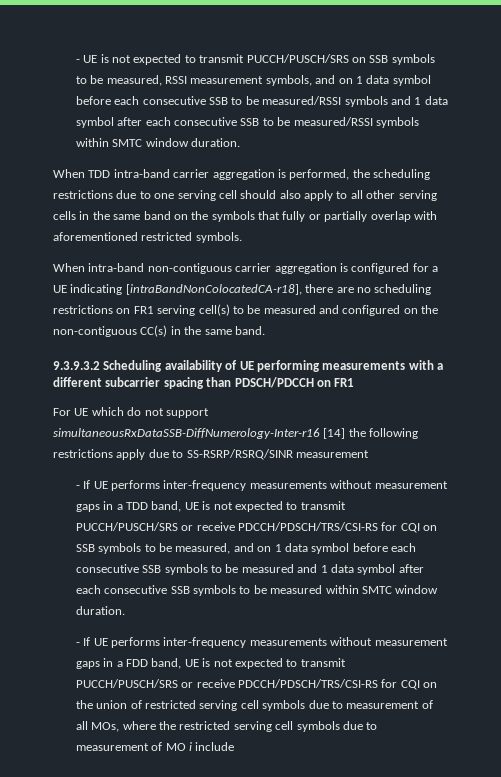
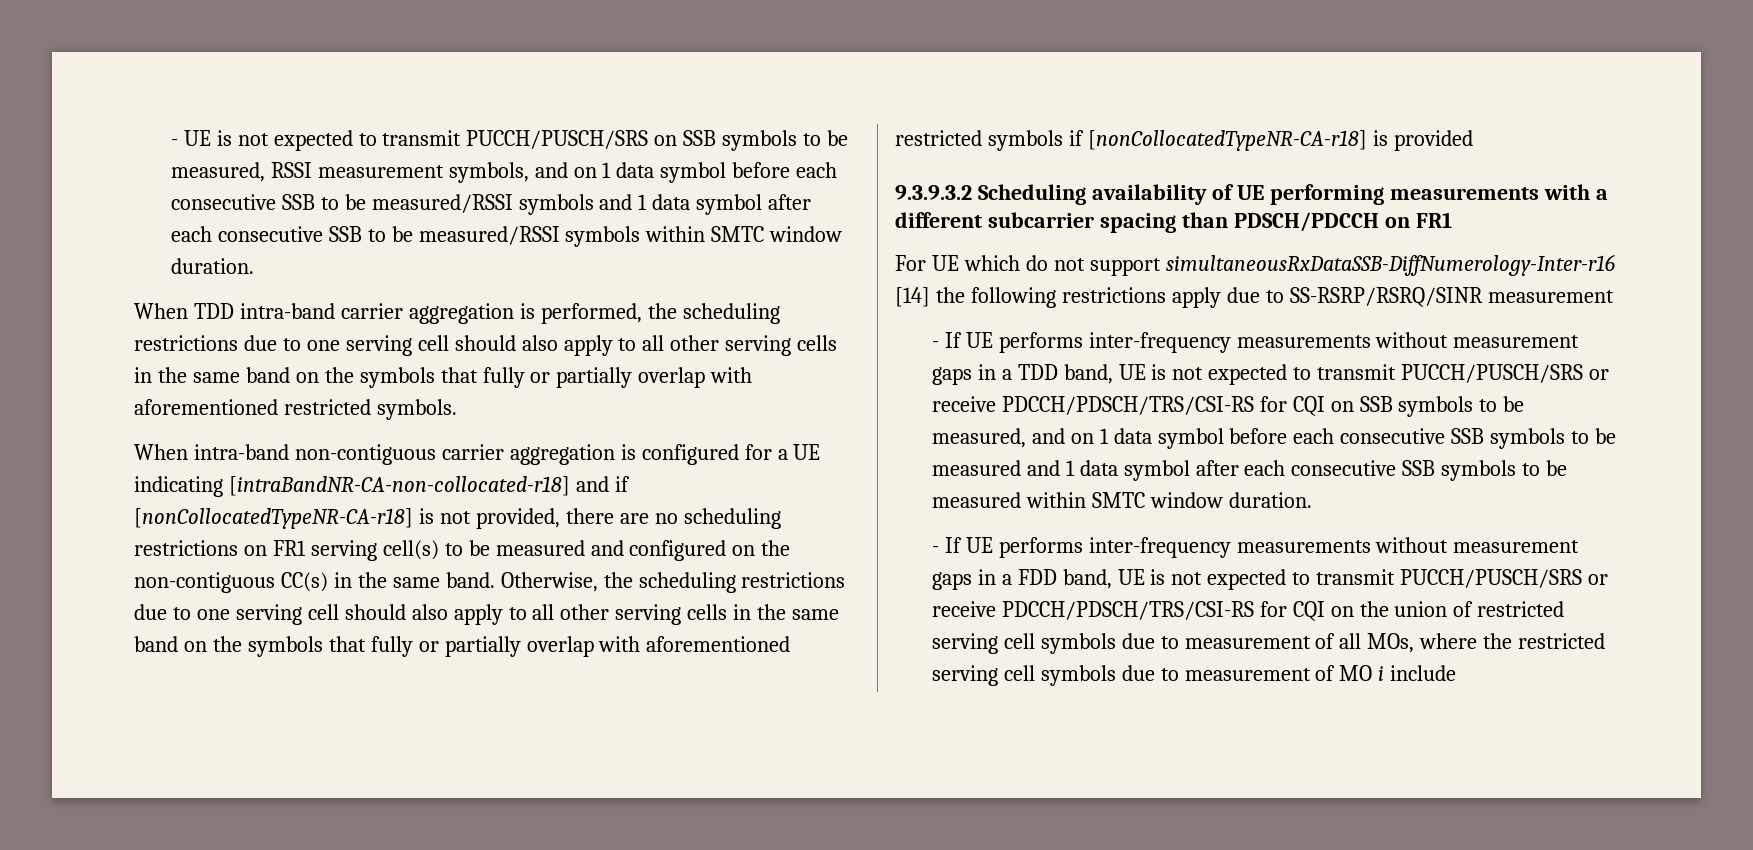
- When intra-band non-contiguous carrier aggregation is configured for a UE indicating [intraBandNonColocatedCA-r18], there are no scheduling restrictions on FR1 serving cell(s) to be measured and configured on the non-contiguous CC(s) in the same band.
+ When intra-band non-contiguous carrier aggregation is configured for a UE indicating [intraBandNR-CA-non-collocated-r18] and if [nonCollocatedTypeNR-CA-r18] is not provided, there are no scheduling restrictions on FR1 serving cell(s) to be measured and configured on the non-contiguous CC(s) in the same band. Otherwise, the scheduling restrictions due to one serving cell should also apply to all other serving cells in the same band on the symbols that fully or partially overlap with aforementioned restricted symbols if [nonCollocatedTypeNR-CA-r18] is provided

